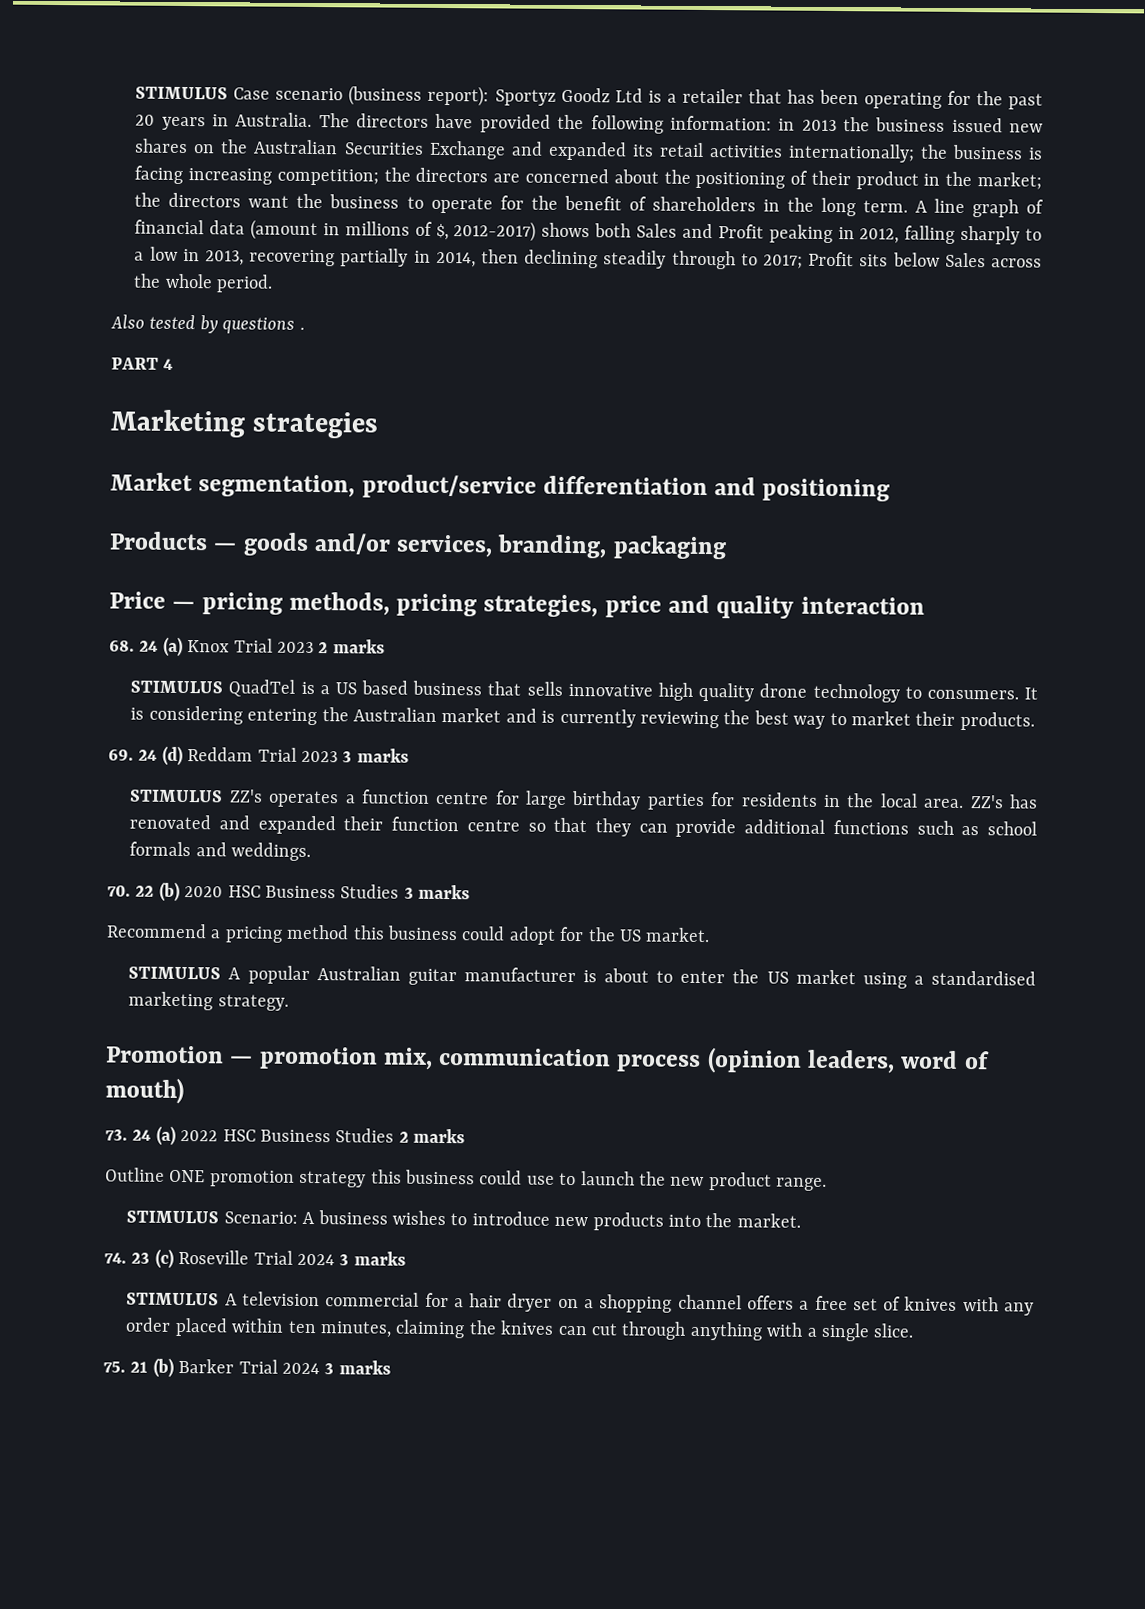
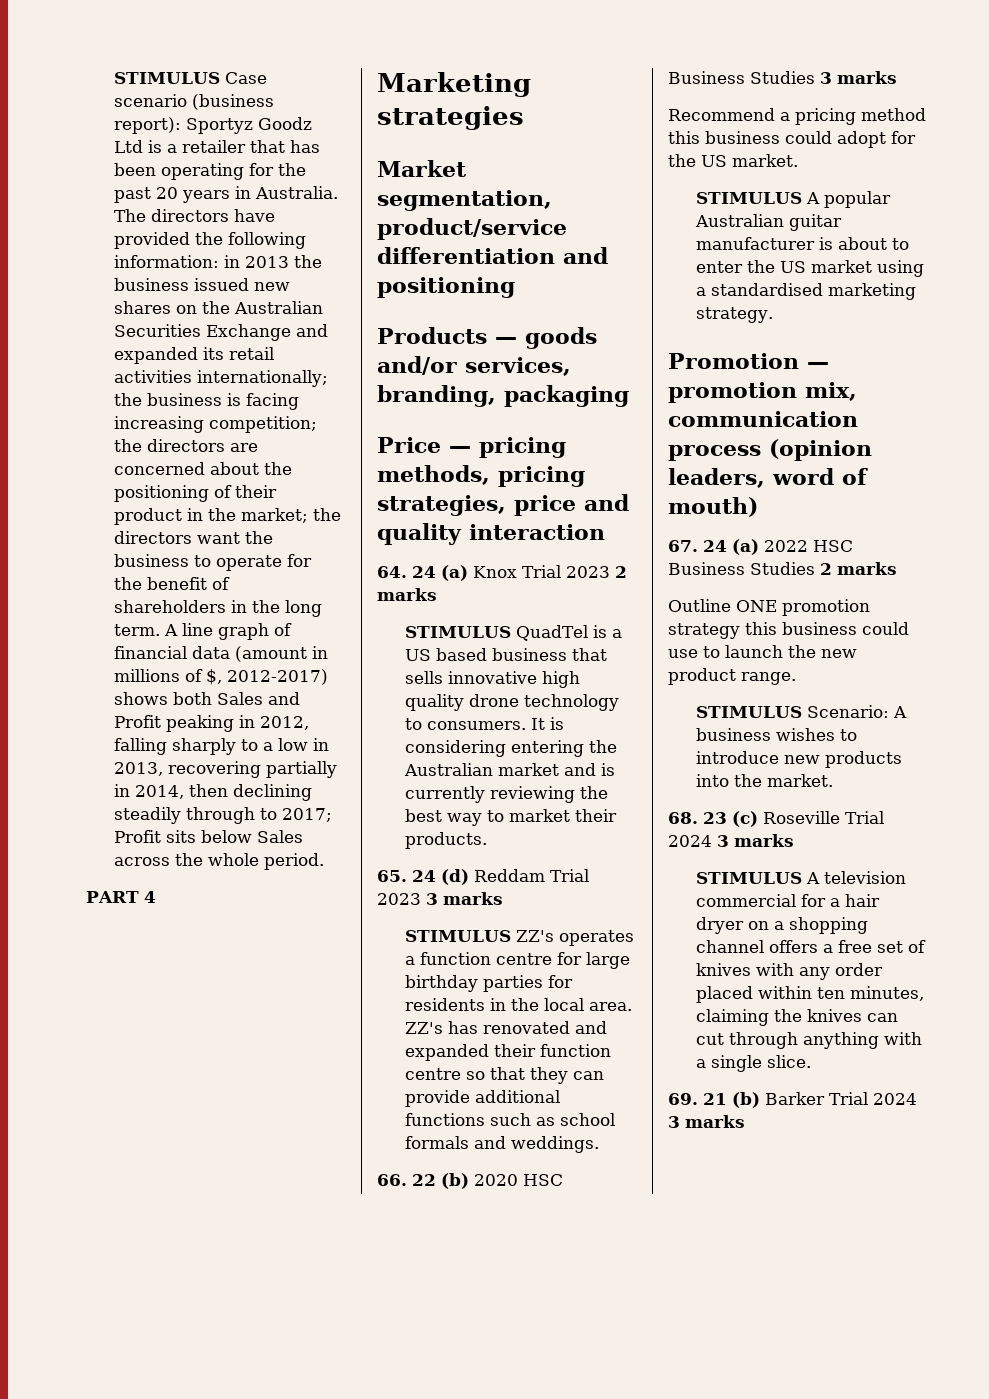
- Also tested by questions .
- 68. 24 (a) Knox Trial 2023 2 marks
+ 64. 24 (a) Knox Trial 2023 2 marks
- 69. 24 (d) Reddam Trial 2023 3 marks
+ 65. 24 (d) Reddam Trial 2023 3 marks
- 70. 22 (b) 2020 HSC Business Studies 3 marks
+ 66. 22 (b) 2020 HSC Business Studies 3 marks
- 73. 24 (a) 2022 HSC Business Studies 2 marks
+ 67. 24 (a) 2022 HSC Business Studies 2 marks
- 74. 23 (c) Roseville Trial 2024 3 marks
+ 68. 23 (c) Roseville Trial 2024 3 marks
- 75. 21 (b) Barker Trial 2024 3 marks
+ 69. 21 (b) Barker Trial 2024 3 marks

